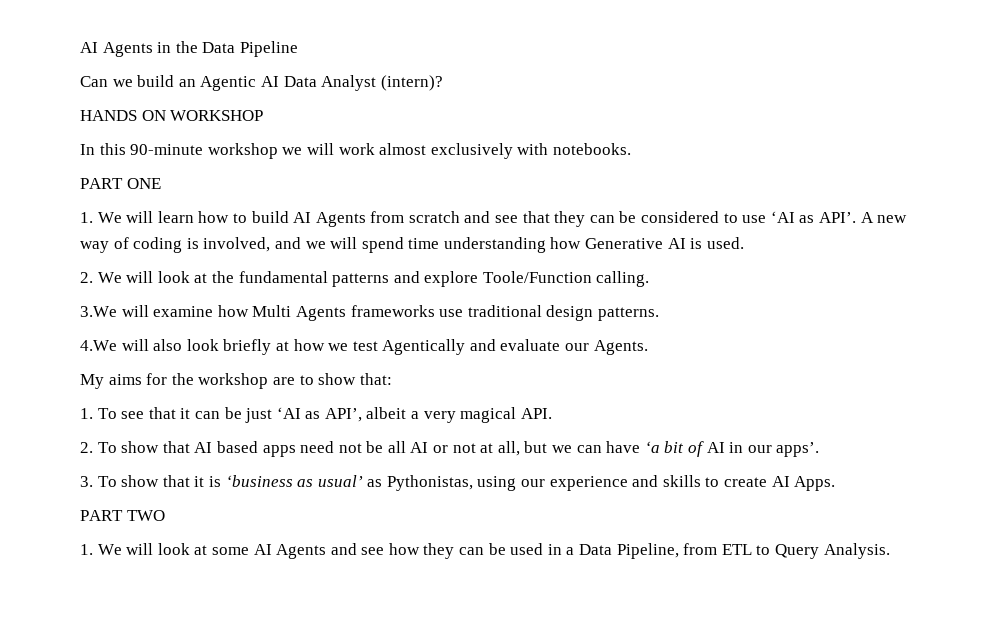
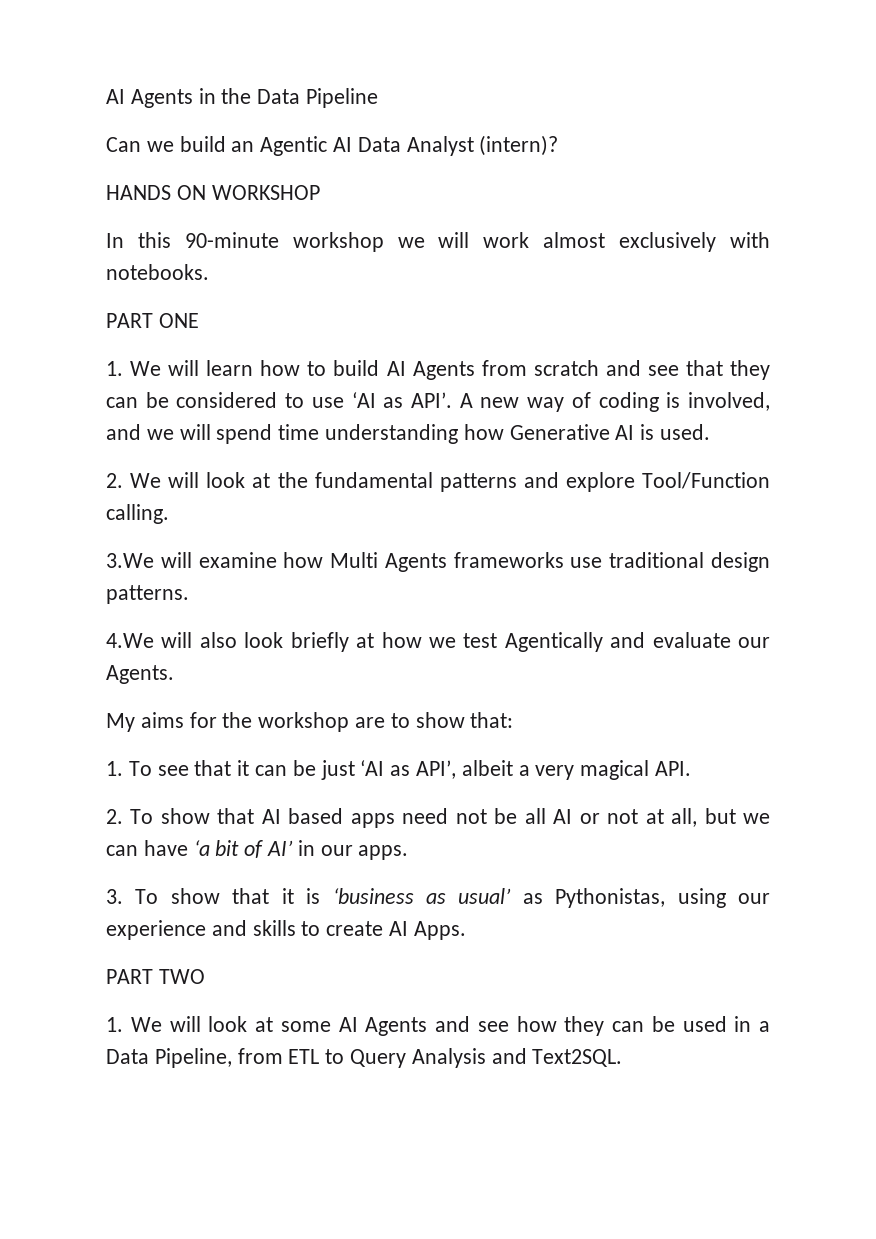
- 2. We will look at the fundamental patterns and explore Toole/Function calling.
+ 2. We will look at the fundamental patterns and explore Tool/Function calling.
- 2. To show that AI based apps need not be all AI or not at all, but we can have ‘a bit of AI in our apps’.
+ 2. To show that AI based apps need not be all AI or not at all, but we can have ‘a bit of AI’ in our apps.
- 1. We will look at some AI Agents and see how they can be used in a Data Pipeline, from ETL to Query Analysis.
+ 1. We will look at some AI Agents and see how they can be used in a Data Pipeline, from ETL to Query Analysis and Text2SQL.

